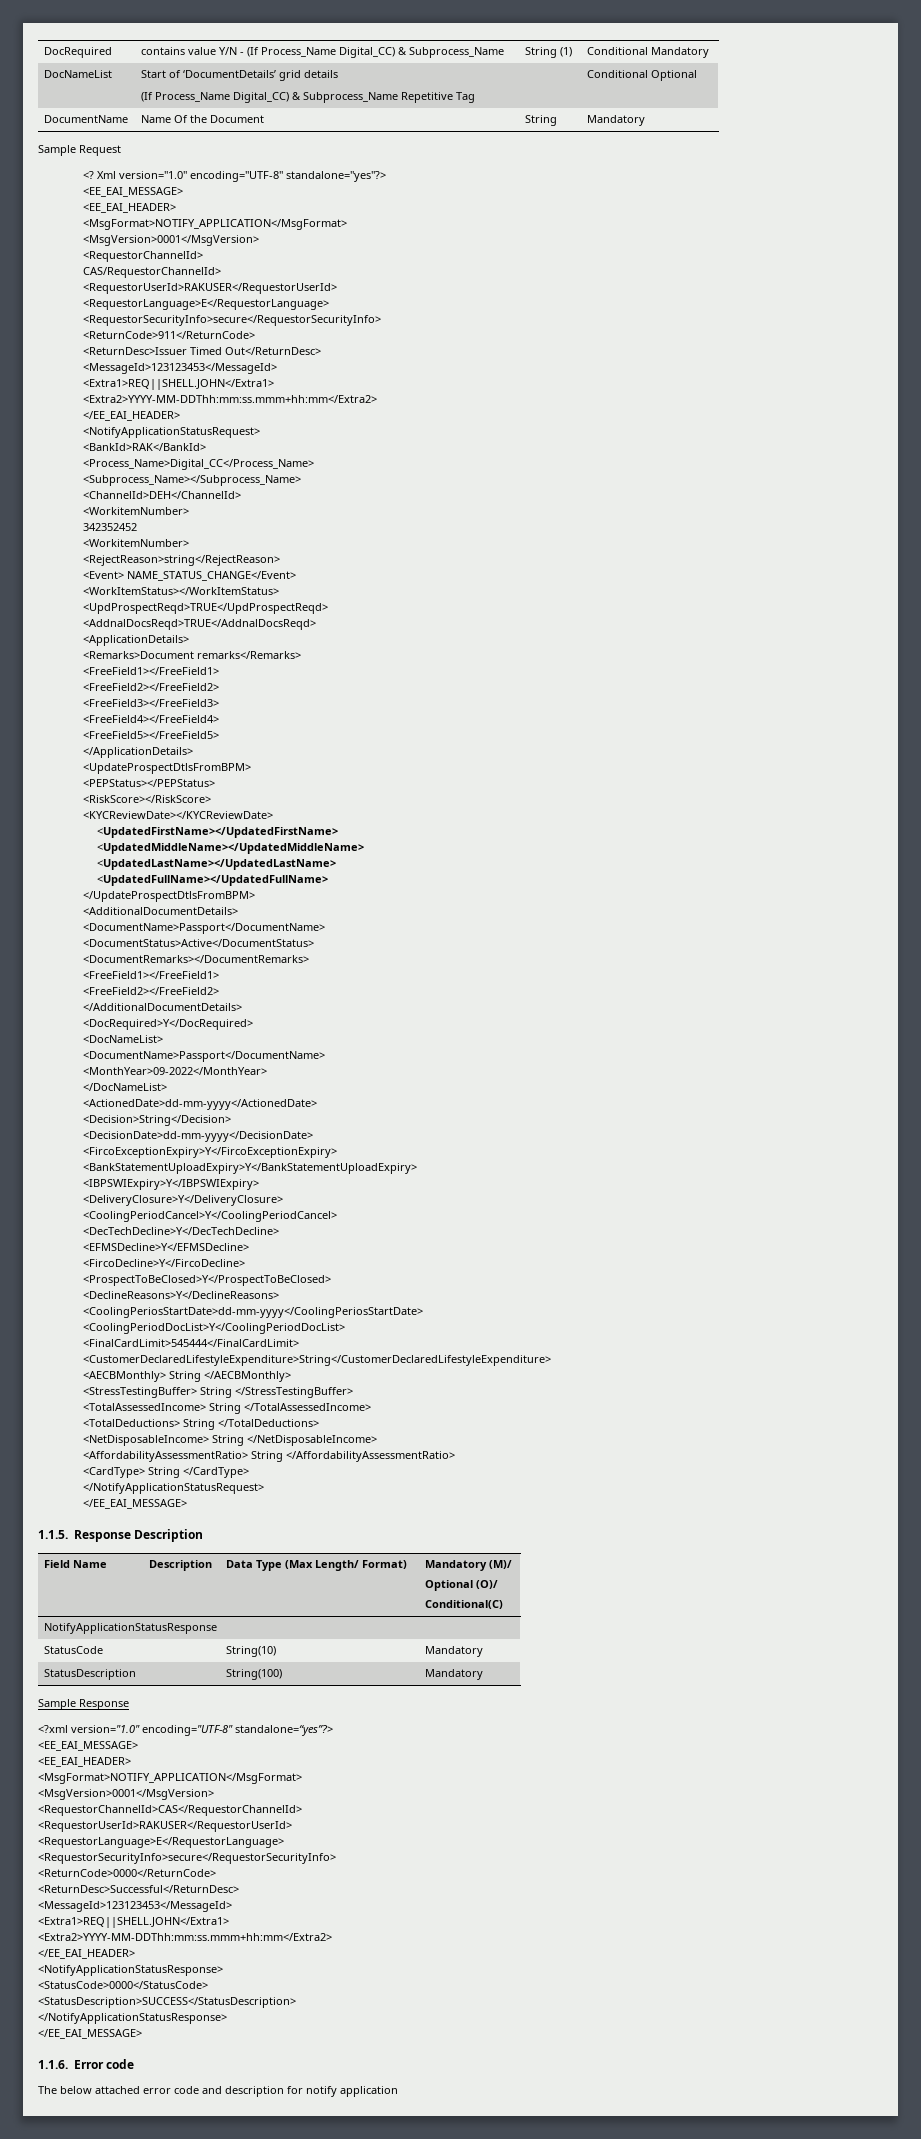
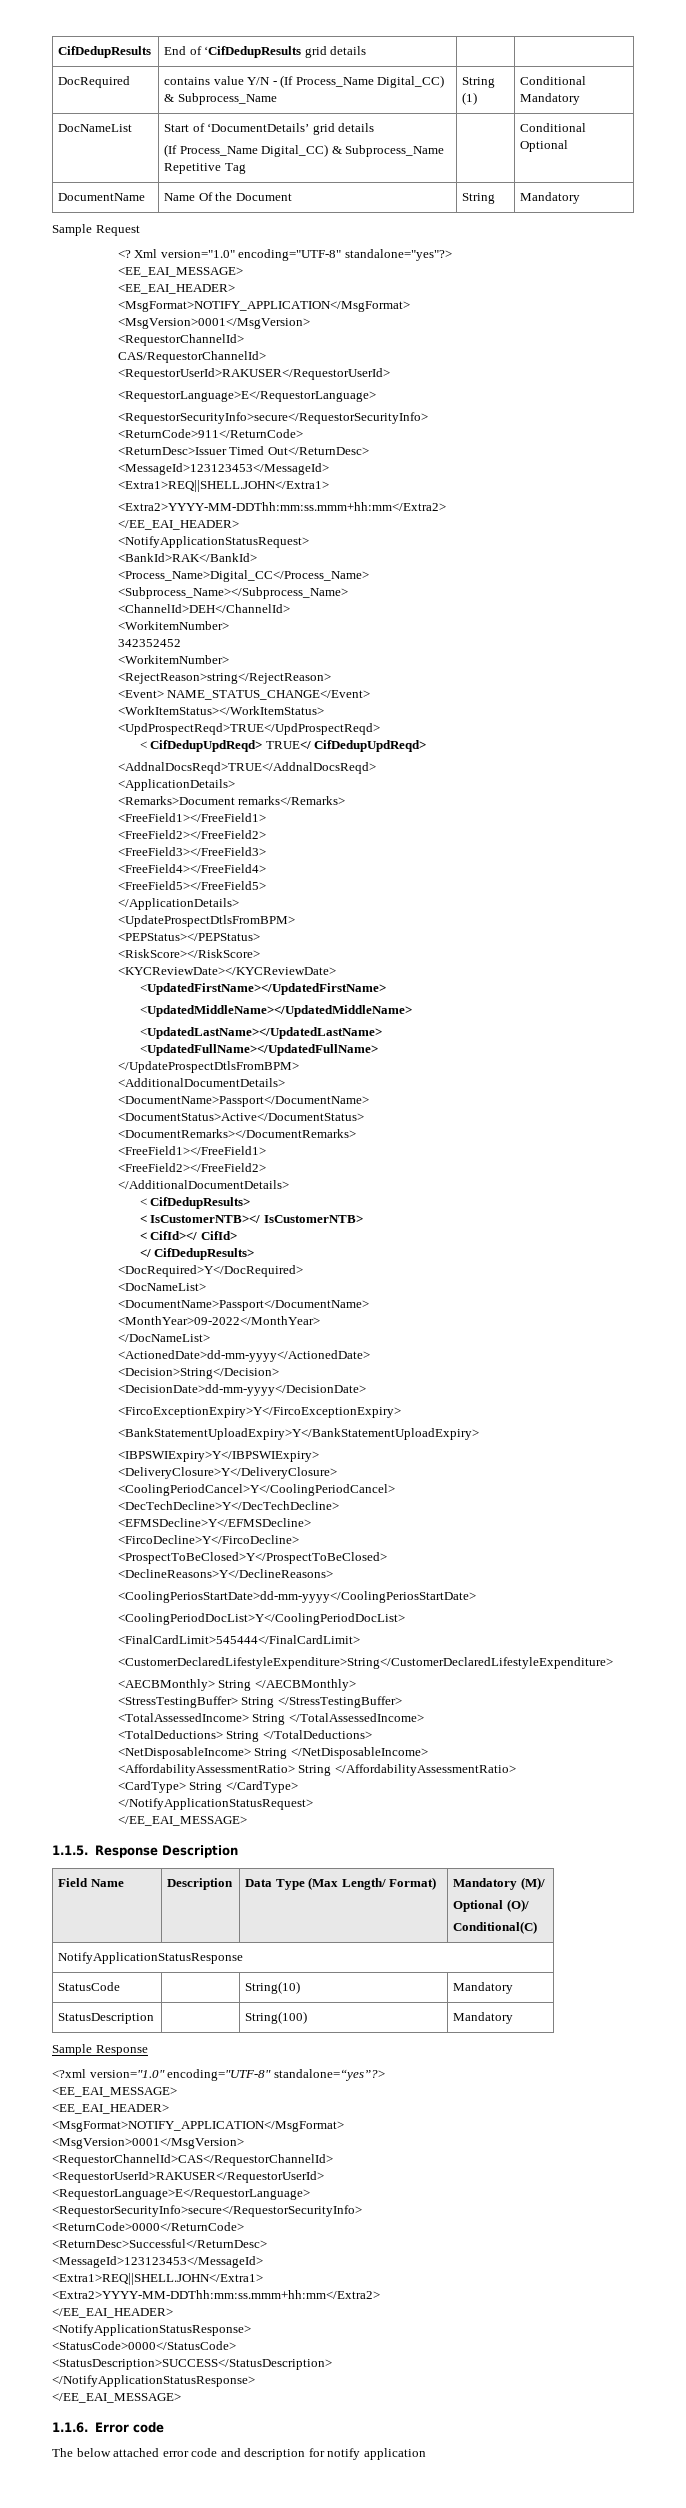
+ CifDedupResults | End of ‘CifDedupResults grid details | |
+ < CifDedupUpdReqd> TRUE</ CifDedupUpdReqd>
+ < CifDedupResults>
+ < IsCustomerNTB></ IsCustomerNTB>
+ < CifId></ CifId>
+ </ CifDedupResults>

